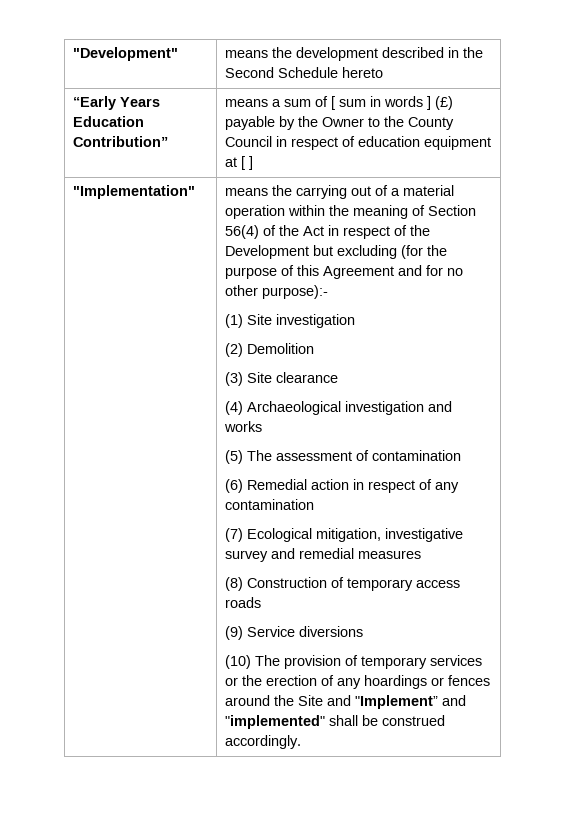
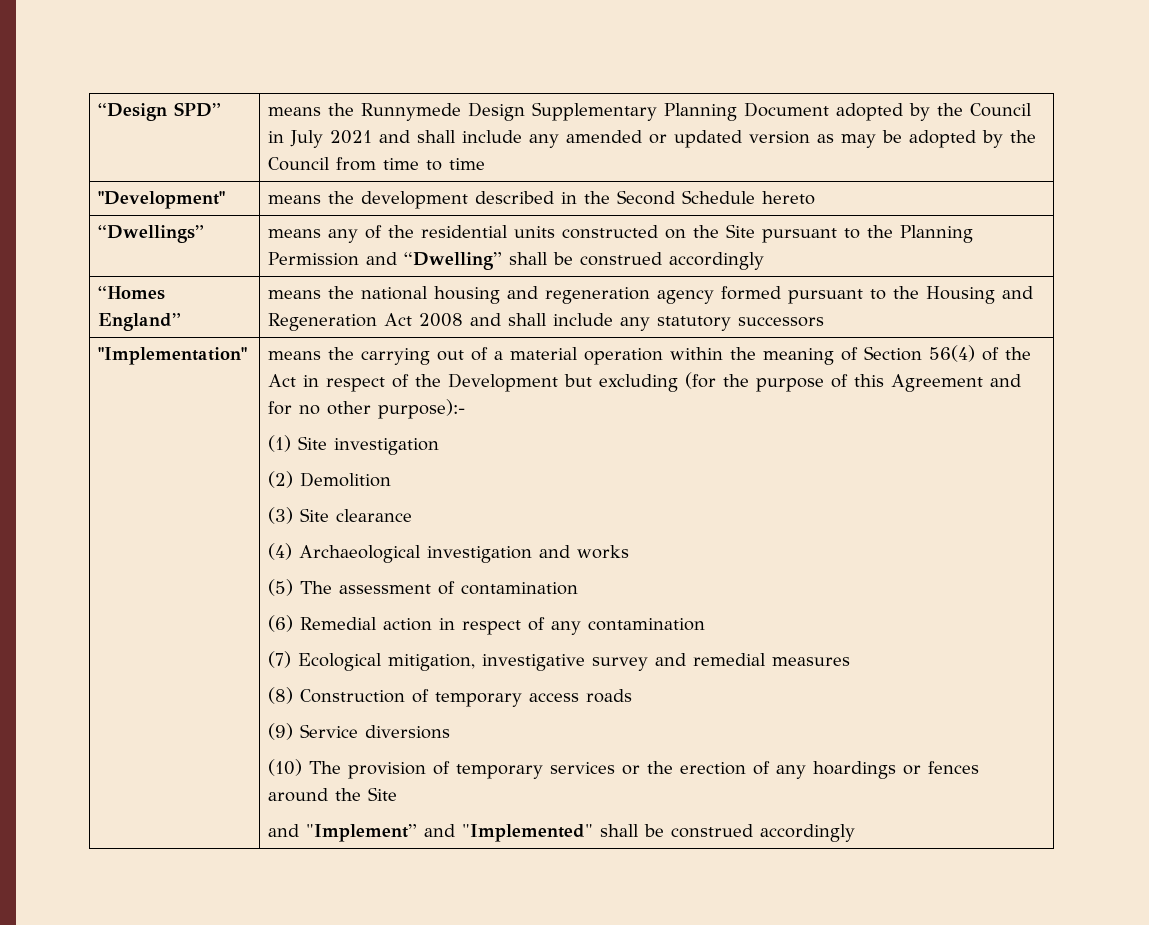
+ “Design SPD” | means the Runnymede Design Supplementary Planning Document adopted by the Council in July 2021 and shall include any amended or updated version as may be adopted by the Council from time to time
- “Early Years Education Contribution” | means a sum of [ sum in words ] (£) payable by the Owner to the County Council in respect of education equipment at [ ]
+ “Dwellings” | means any of the residential units constructed on the Site pursuant to the Planning Permission and “Dwelling” shall be construed accordingly
+ “Homes England” | means the national housing and regeneration agency formed pursuant to the Housing and Regeneration Act 2008 and shall include any statutory successors
- (10) The provision of temporary services or the erection of any hoardings or fences around the Site and "Implement” and "implemented" shall be construed accordingly.
+ (10) The provision of temporary services or the erection of any hoardings or fences around the Site
+ and "Implement” and "Implemented" shall be construed accordingly

